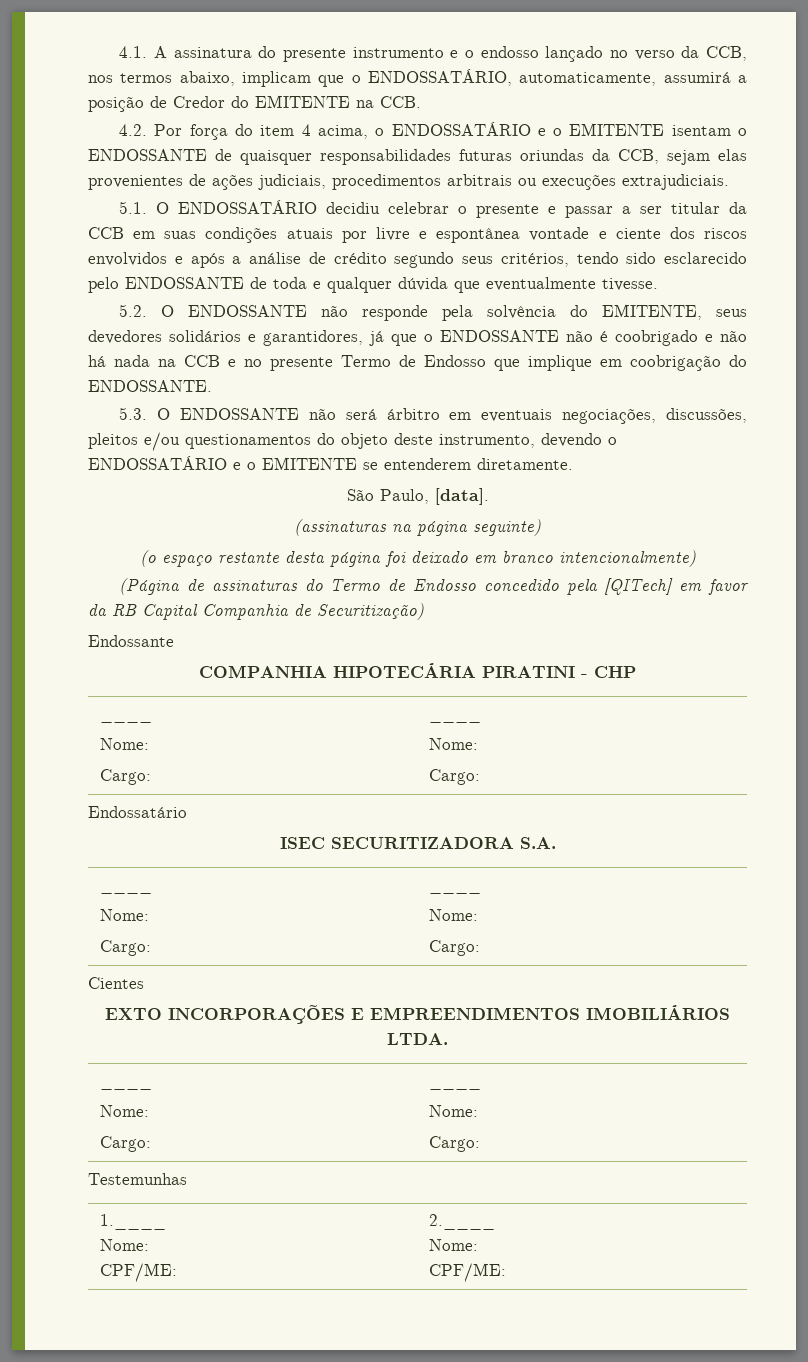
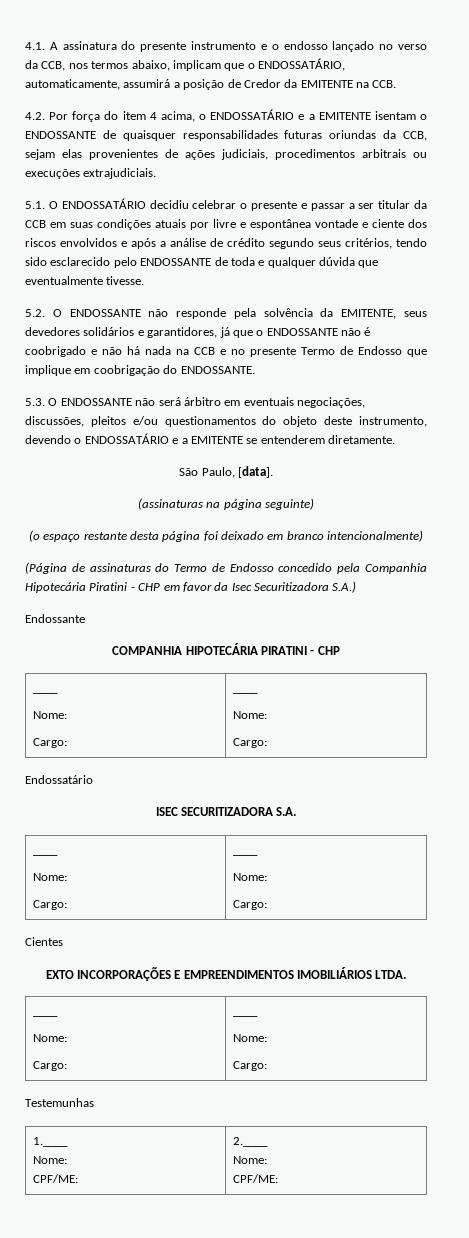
- 4.1. A assinatura do presente instrumento e o endosso lançado no verso da CCB, nos termos abaixo, implicam que o ENDOSSATÁRIO, automaticamente, assumirá a posição de Credor do EMITENTE na CCB.
+ 4.1. A assinatura do presente instrumento e o endosso lançado no verso da CCB, nos termos abaixo, implicam que o ENDOSSATÁRIO, automaticamente, assumirá a posição de Credor da EMITENTE na CCB.
- 4.2. Por força do item 4 acima, o ENDOSSATÁRIO e o EMITENTE isentam o ENDOSSANTE de quaisquer responsabilidades futuras oriundas da CCB, sejam elas provenientes de ações judiciais, procedimentos arbitrais ou execuções extrajudiciais.
+ 4.2. Por força do item 4 acima, o ENDOSSATÁRIO e a EMITENTE isentam o ENDOSSANTE de quaisquer responsabilidades futuras oriundas da CCB, sejam elas provenientes de ações judiciais, procedimentos arbitrais ou execuções extrajudiciais.
- 5.2. O ENDOSSANTE não responde pela solvência do EMITENTE, seus devedores solidários e garantidores, já que o ENDOSSANTE não é coobrigado e não há nada na CCB e no presente Termo de Endosso que implique em coobrigação do ENDOSSANTE.
+ 5.2. O ENDOSSANTE não responde pela solvência da EMITENTE, seus devedores solidários e garantidores, já que o ENDOSSANTE não é coobrigado e não há nada na CCB e no presente Termo de Endosso que implique em coobrigação do ENDOSSANTE.
- 5.3. O ENDOSSANTE não será árbitro em eventuais negociações, discussões, pleitos e/ou questionamentos do objeto deste instrumento, devendo o ENDOSSATÁRIO e o EMITENTE se entenderem diretamente.
+ 5.3. O ENDOSSANTE não será árbitro em eventuais negociações, discussões, pleitos e/ou questionamentos do objeto deste instrumento, devendo o ENDOSSATÁRIO e a EMITENTE se entenderem diretamente.
- (Página de assinaturas do Termo de Endosso concedido pela [QITech] em favor da RB Capital Companhia de Securitização)
+ (Página de assinaturas do Termo de Endosso concedido pela Companhia Hipotecária Piratini - CHP em favor da Isec Securitizadora S.A.)

